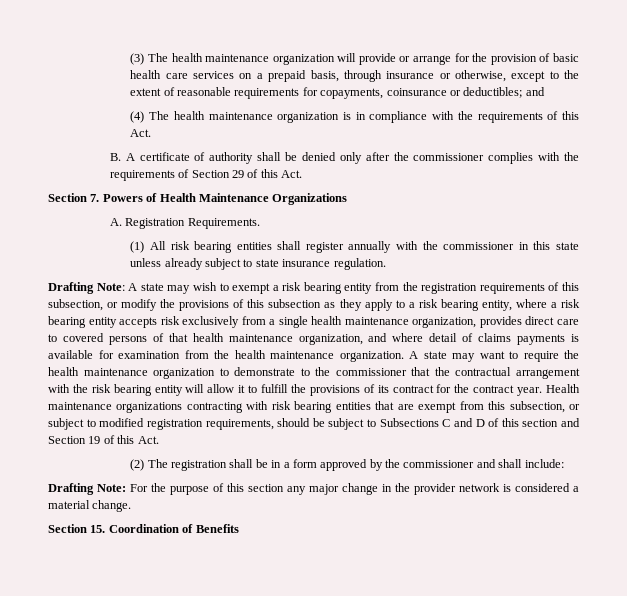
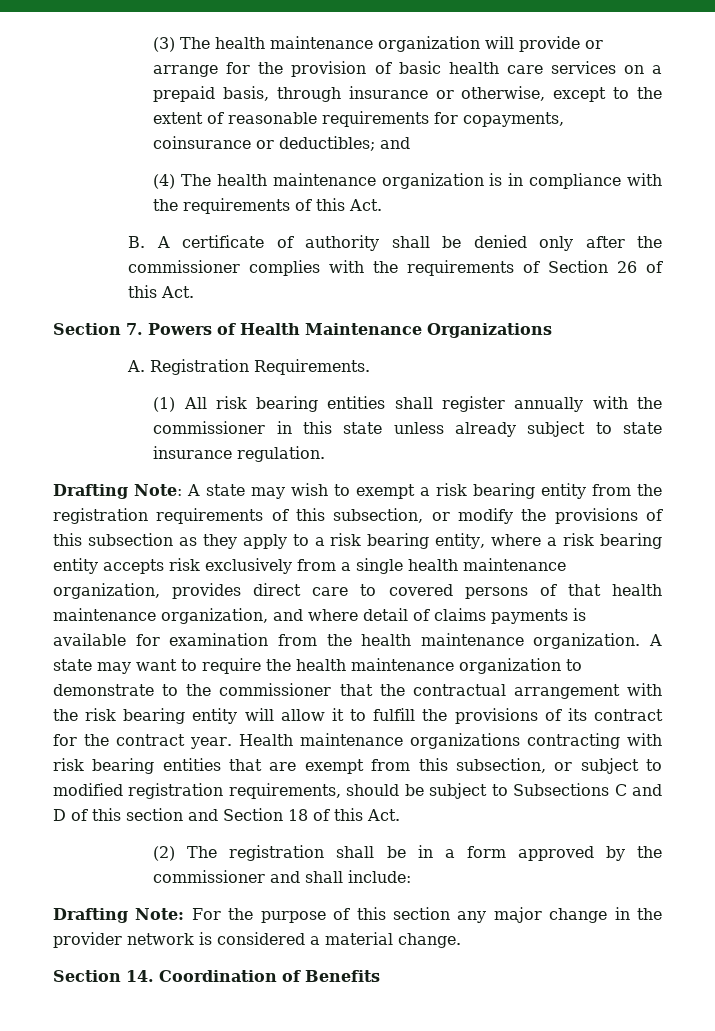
- B. A certificate of authority shall be denied only after the commissioner complies with the requirements of Section 29 of this Act.
+ B. A certificate of authority shall be denied only after the commissioner complies with the requirements of Section 26 of this Act.
- Health maintenance organizations contracting with risk bearing entities that are exempt from this subsection, or subject to modified registration requirements, should be subject to Subsections C and D of this section and Section 19 of this Act.
+ Health maintenance organizations contracting with risk bearing entities that are exempt from this subsection, or subject to modified registration requirements, should be subject to Subsections C and D of this section and Section 18 of this Act.
- Section 15. Coordination of Benefits
+ Section 14. Coordination of Benefits

